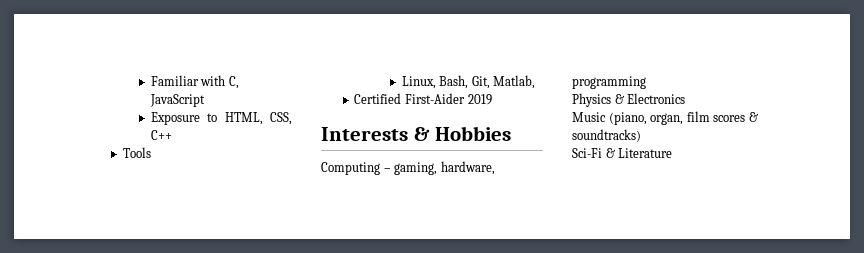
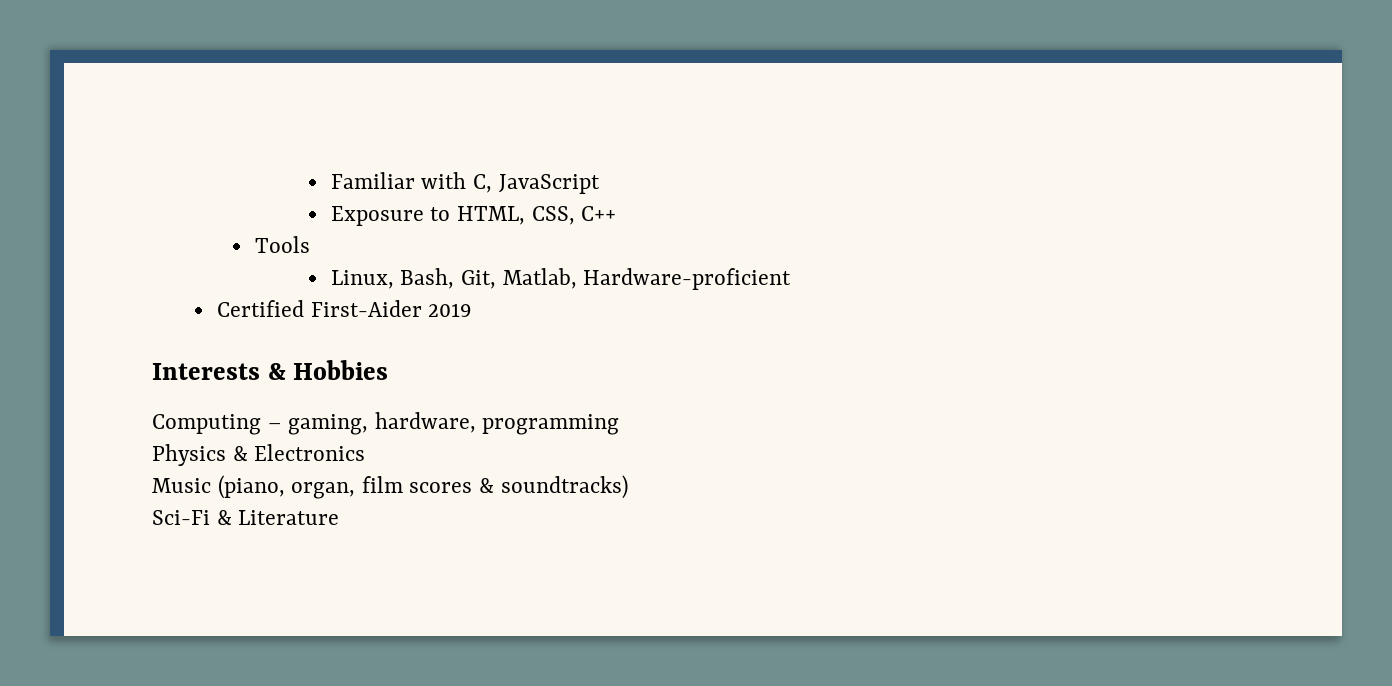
- Linux, Bash, Git, Matlab,
+ Linux, Bash, Git, Matlab, Hardware-proficient

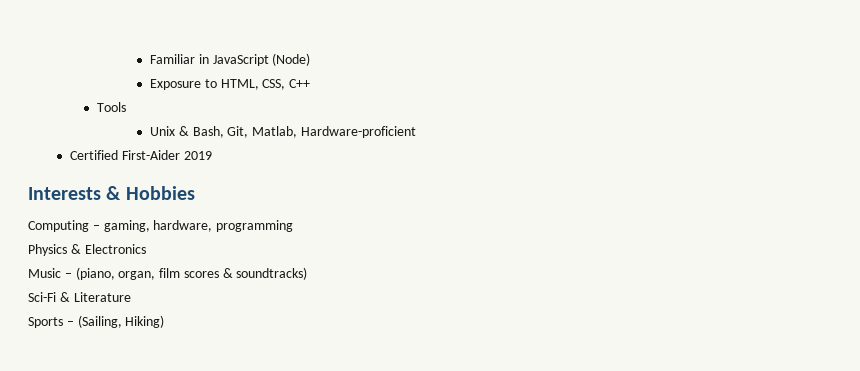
- Familiar with C, JavaScript
+ Familiar in JavaScript (Node)
- Linux, Bash, Git, Matlab, Hardware-proficient
+ Unix & Bash, Git, Matlab, Hardware-proficient
- Music (piano, organ, film scores & soundtracks)
+ Music – (piano, organ, film scores & soundtracks)
+ Sports – (Sailing, Hiking)

